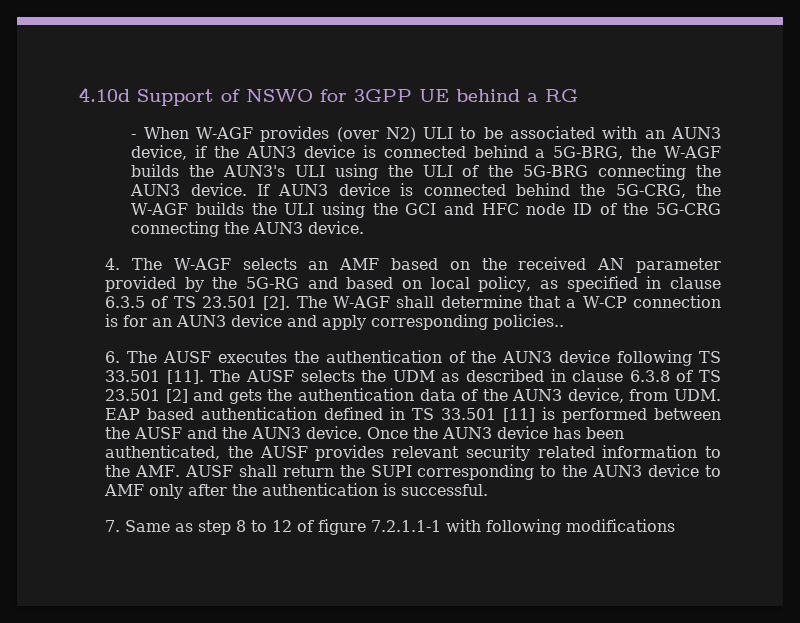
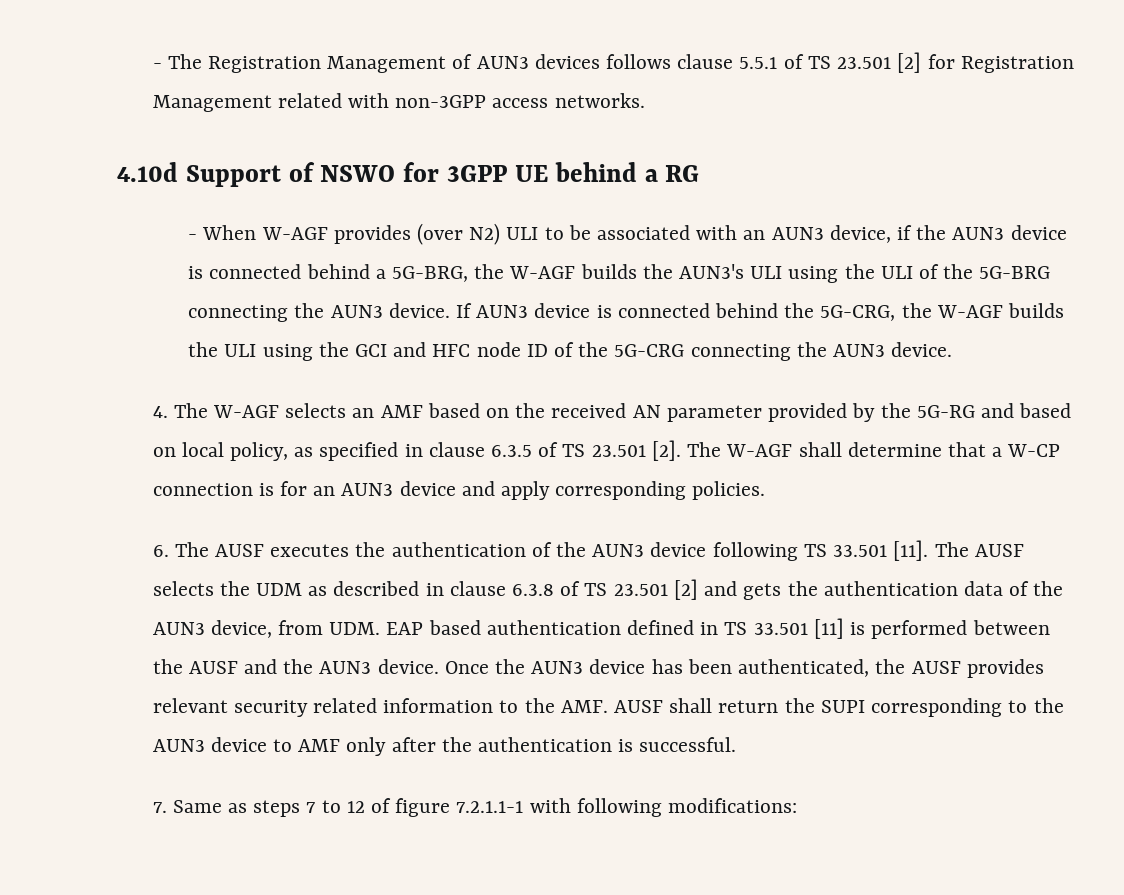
+ - The Registration Management of AUN3 devices follows clause 5.5.1 of TS 23.501 [2] for Registration Management related with non-3GPP access networks.
- The W-AGF shall determine that a W-CP connection is for an AUN3 device and apply corresponding policies..
+ The W-AGF shall determine that a W-CP connection is for an AUN3 device and apply corresponding policies.
- 7. Same as step 8 to 12 of figure 7.2.1.1-1 with following modifications
+ 7. Same as steps 7 to 12 of figure 7.2.1.1-1 with following modifications:

